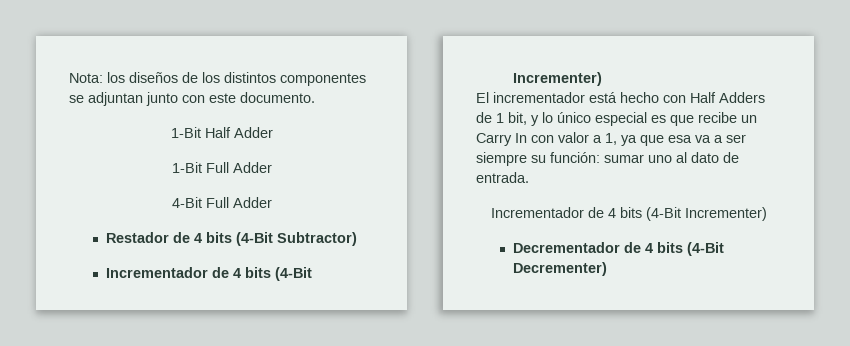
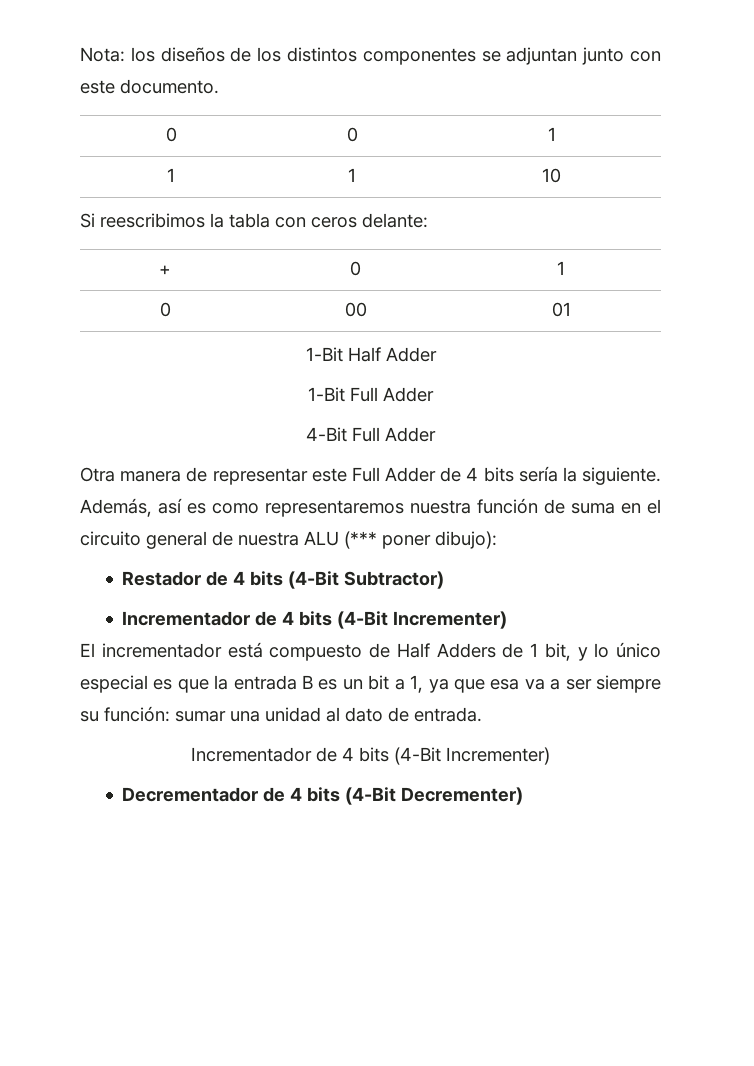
+ 0 | 0 | 1
+ 1 | 1 | 10
+ Si reescribimos la tabla con ceros delante:
+ + | 0 | 1
+ 0 | 00 | 01
+ Otra manera de representar este Full Adder de 4 bits sería la siguiente. Además, así es como representaremos nuestra función de suma en el circuito general de nuestra ALU (*** poner dibujo):
- El incrementador está hecho con Half Adders de 1 bit, y lo único especial es que recibe un Carry In con valor a 1, ya que esa va a ser siempre su función: sumar uno al dato de entrada.
+ El incrementador está compuesto de Half Adders de 1 bit, y lo único especial es que la entrada B es un bit a 1, ya que esa va a ser siempre su función: sumar una unidad al dato de entrada.

